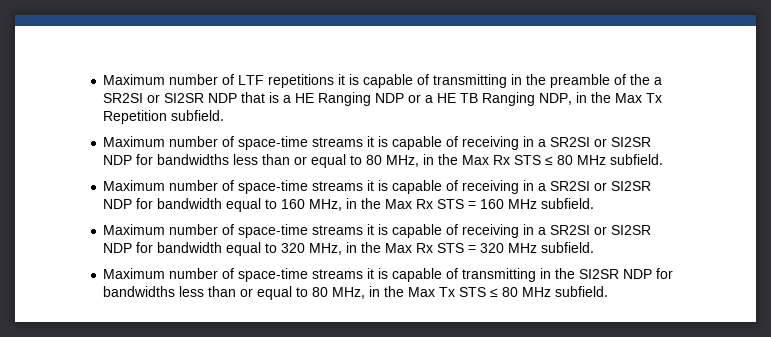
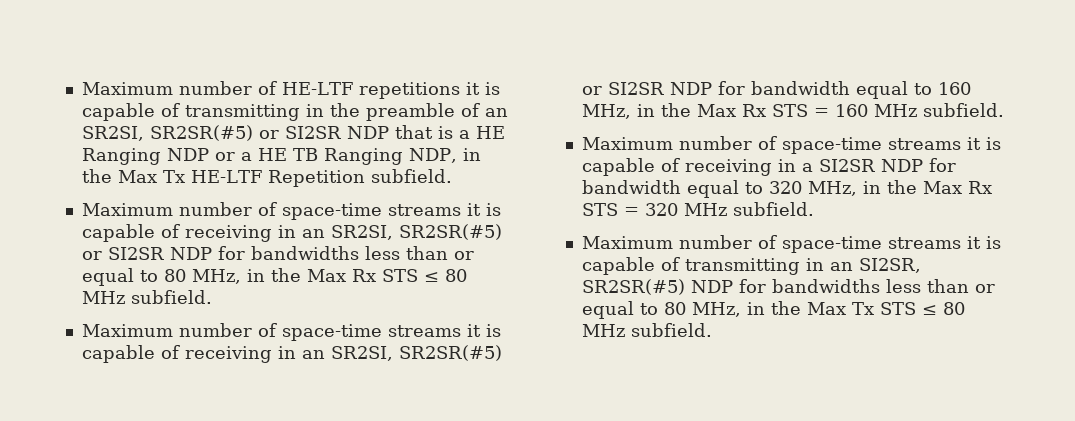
- Maximum number of LTF repetitions it is capable of transmitting in the preamble of the a SR2SI or SI2SR NDP that is a HE Ranging NDP or a HE TB Ranging NDP, in the Max Tx Repetition subfield.
+ Maximum number of HE-LTF repetitions it is capable of transmitting in the preamble of an SR2SI, SR2SR(#5) or SI2SR NDP that is a HE Ranging NDP or a HE TB Ranging NDP, in the Max Tx HE-LTF Repetition subfield.
- Maximum number of space-time streams it is capable of receiving in a SR2SI or SI2SR NDP for bandwidths less than or equal to 80 MHz, in the Max Rx STS ≤ 80 MHz subfield.
+ Maximum number of space-time streams it is capable of receiving in an SR2SI, SR2SR(#5) or SI2SR NDP for bandwidths less than or equal to 80 MHz, in the Max Rx STS ≤ 80 MHz subfield.
- Maximum number of space-time streams it is capable of receiving in a SR2SI or SI2SR NDP for bandwidth equal to 160 MHz, in the Max Rx STS = 160 MHz subfield.
+ Maximum number of space-time streams it is capable of receiving in an SR2SI, SR2SR(#5) or SI2SR NDP for bandwidth equal to 160 MHz, in the Max Rx STS = 160 MHz subfield.
- Maximum number of space-time streams it is capable of receiving in a SR2SI or SI2SR NDP for bandwidth equal to 320 MHz, in the Max Rx STS = 320 MHz subfield.
+ Maximum number of space-time streams it is capable of receiving in a SI2SR NDP for bandwidth equal to 320 MHz, in the Max Rx STS = 320 MHz subfield.
- Maximum number of space-time streams it is capable of transmitting in the SI2SR NDP for bandwidths less than or equal to 80 MHz, in the Max Tx STS ≤ 80 MHz subfield.
+ Maximum number of space-time streams it is capable of transmitting in an SI2SR, SR2SR(#5) NDP for bandwidths less than or equal to 80 MHz, in the Max Tx STS ≤ 80 MHz subfield.

